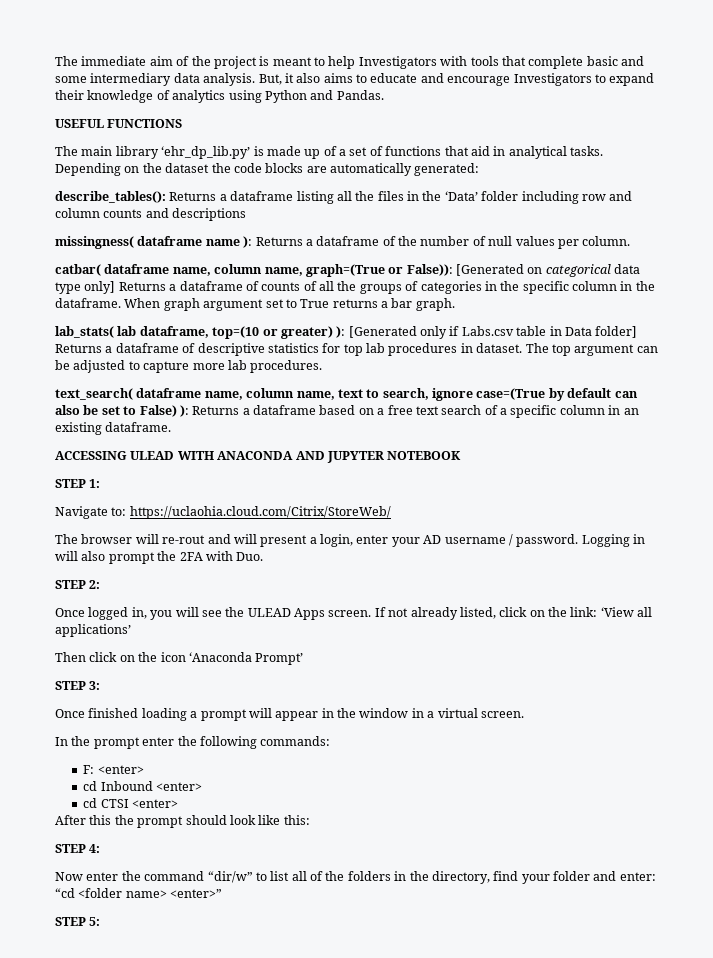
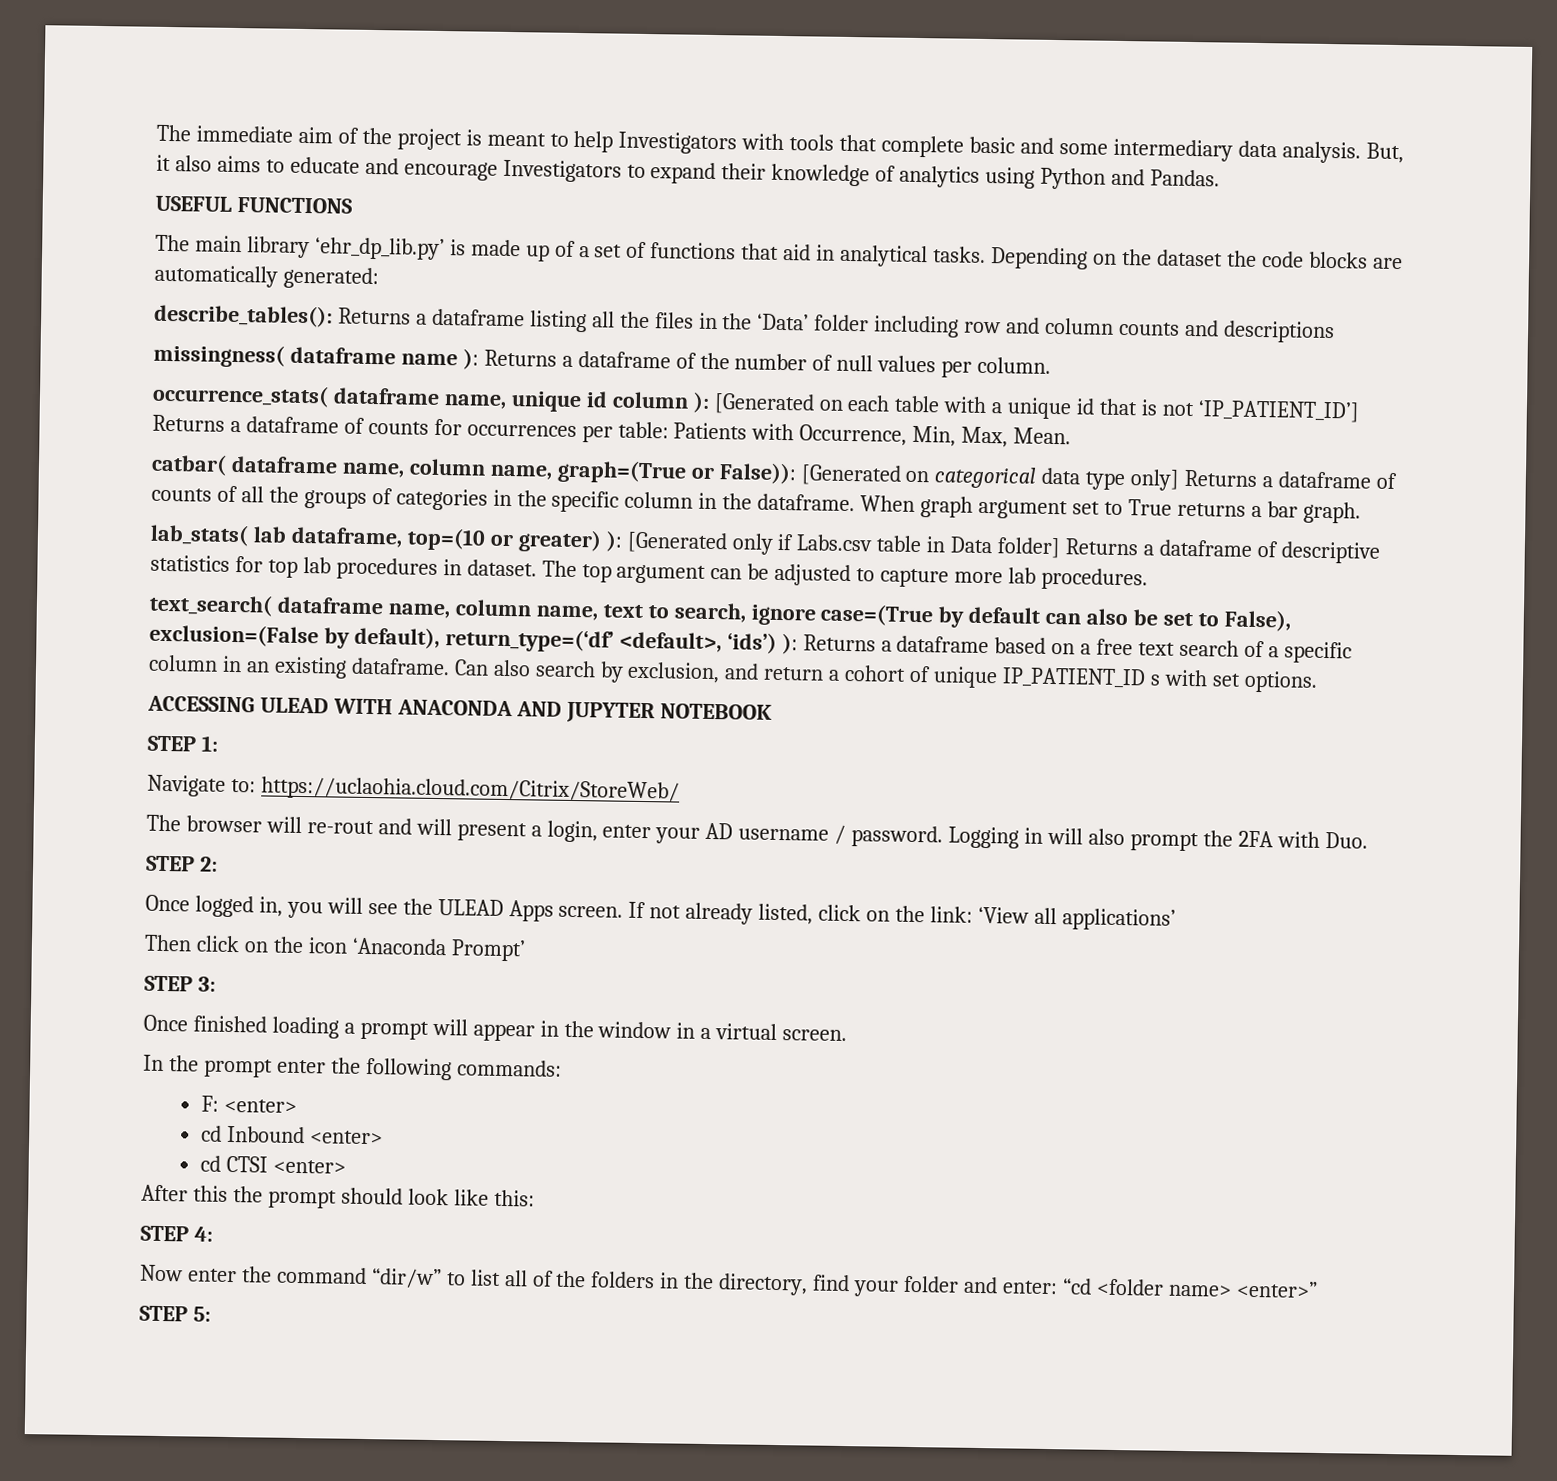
+ occurrence_stats( dataframe name, unique id column ): [Generated on each table with a unique id that is not ‘IP_PATIENT_ID’] Returns a dataframe of counts for occurrences per table: Patients with Occurrence, Min, Max, Mean.
- text_search( dataframe name, column name, text to search, ignore case=(True by default can also be set to False) ): Returns a dataframe based on a free text search of a specific column in an existing dataframe.
+ text_search( dataframe name, column name, text to search, ignore case=(True by default can also be set to False), exclusion=(False by default), return_type=(‘df’ <default>, ‘ids’) ): Returns a dataframe based on a free text search of a specific column in an existing dataframe. Can also search by exclusion, and return a cohort of unique IP_PATIENT_ID s with set options.

